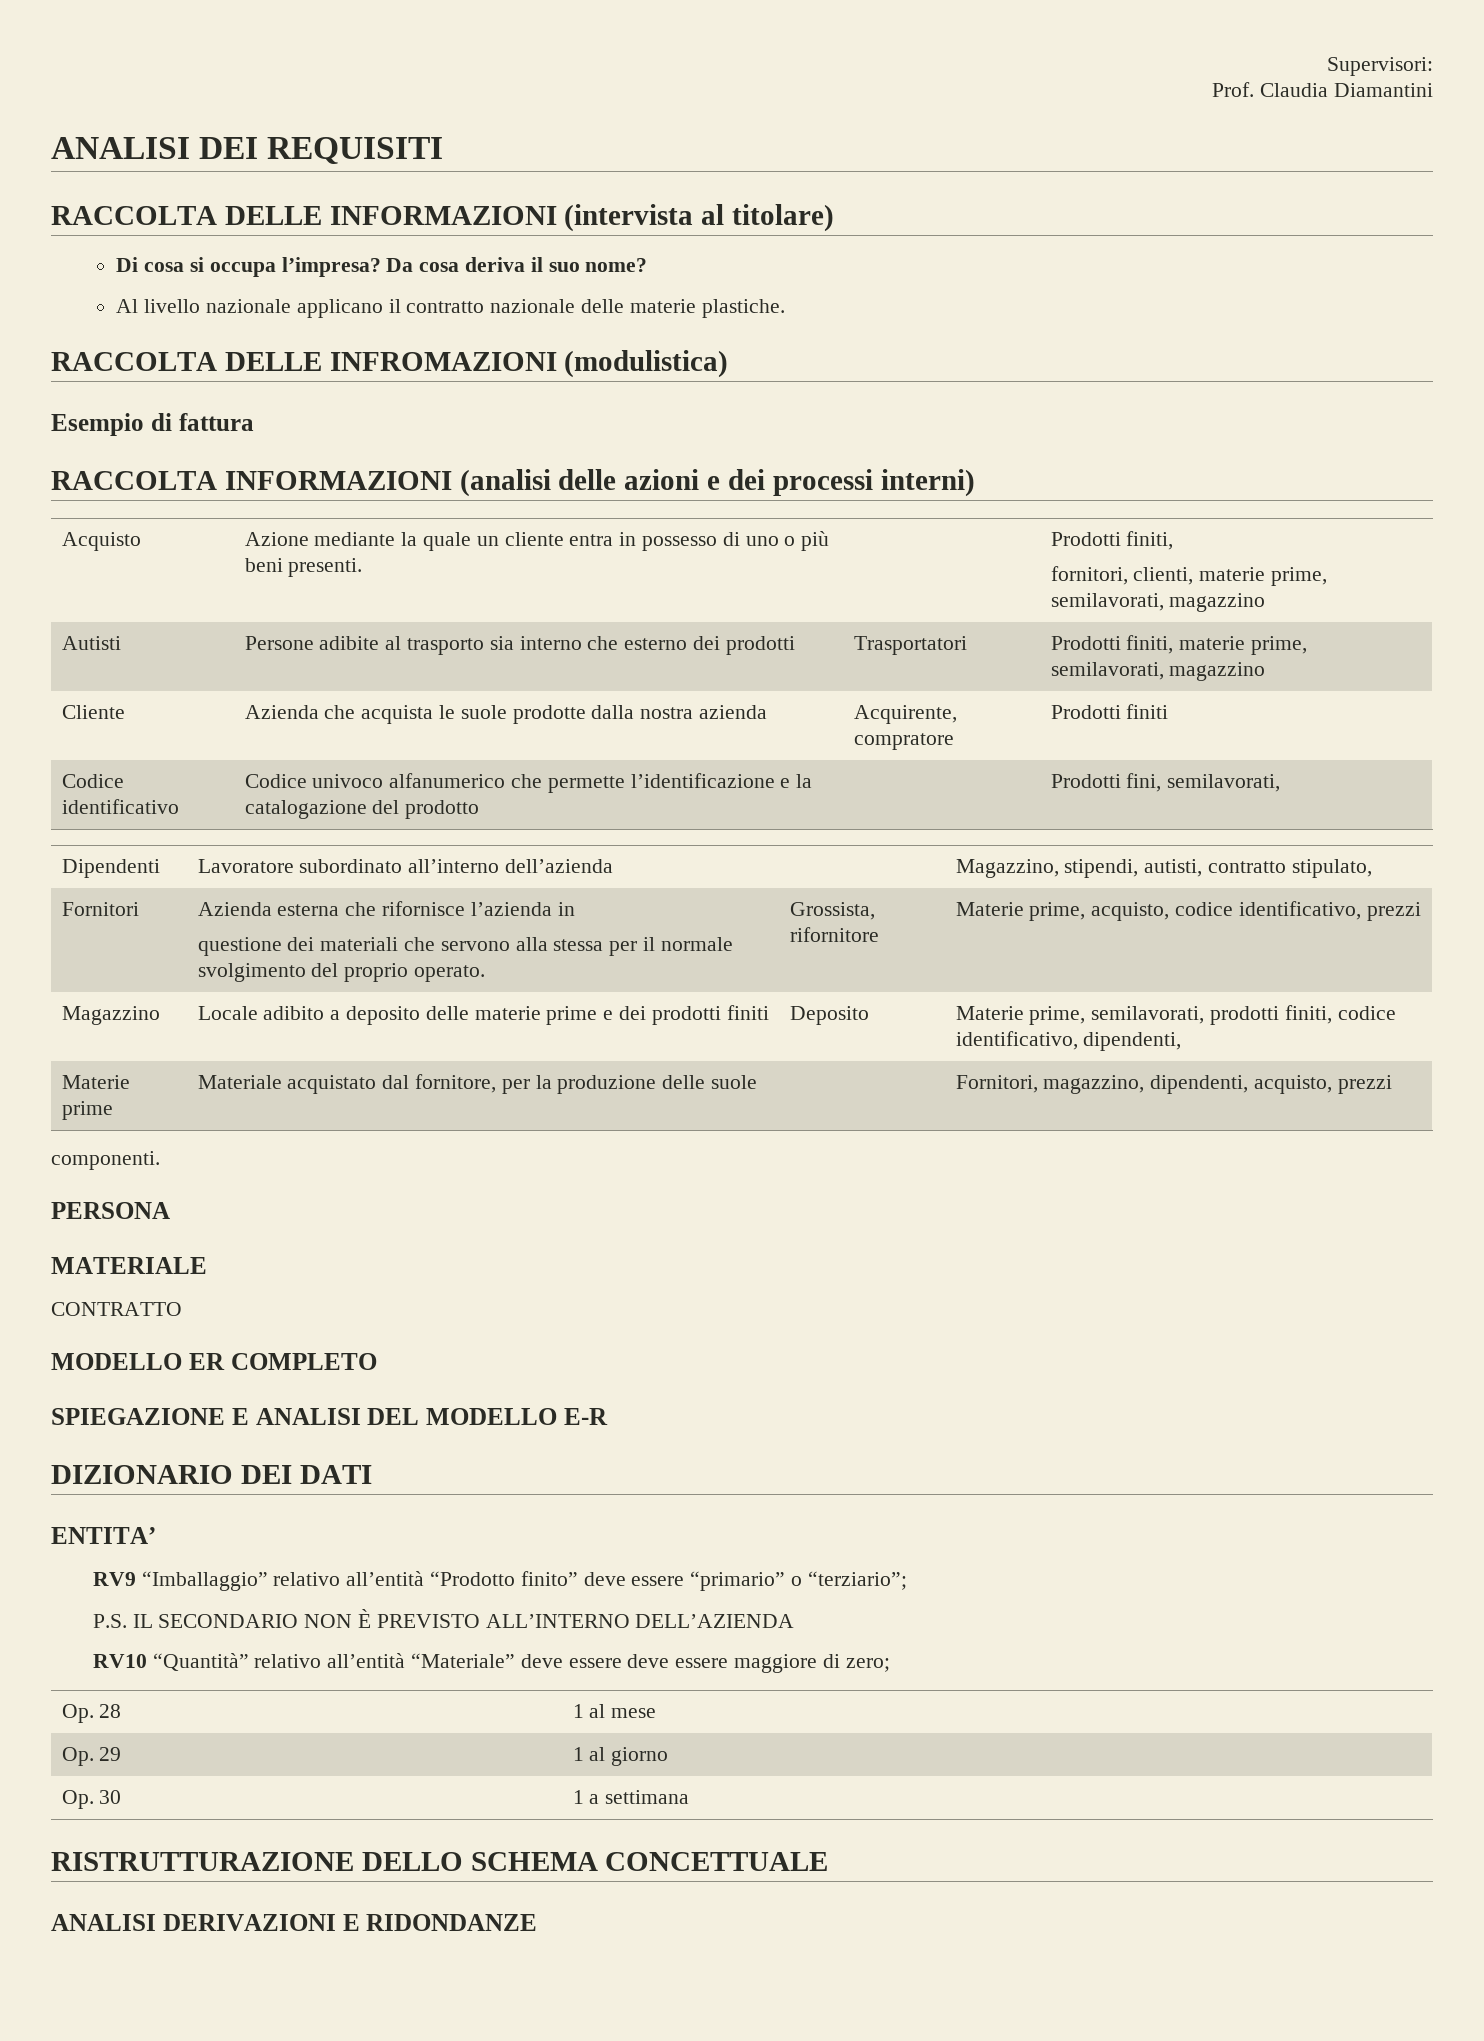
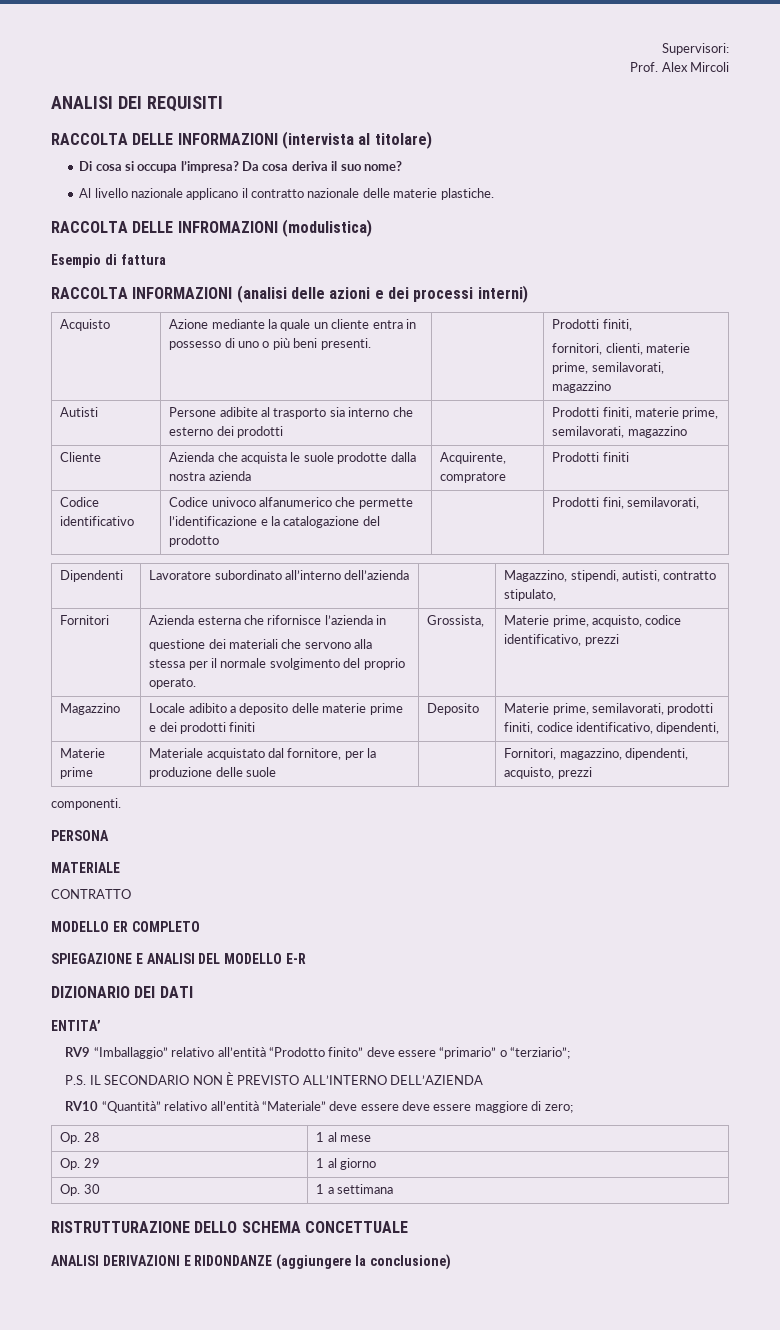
- Prof. Claudia Diamantini
+ Prof. Alex Mircoli
- Autisti | Persone adibite al trasporto sia interno che esterno dei prodotti | Trasportatori | Prodotti finiti, materie prime, semilavorati, magazzino
+ Autisti | Persone adibite al trasporto sia interno che esterno dei prodotti | | Prodotti finiti, materie prime, semilavorati, magazzino
  Fornitori | Azienda esterna che rifornisce l’azienda in
- questione dei materiali che servono alla stessa per il normale svolgimento del proprio operato. | Grossista, rifornitore | Materie prime, acquisto, codice identificativo, prezzi
+ questione dei materiali che servono alla stessa per il normale svolgimento del proprio operato. | Grossista, | Materie prime, acquisto, codice identificativo, prezzi
- ANALISI DERIVAZIONI E RIDONDANZE
+ ANALISI DERIVAZIONI E RIDONDANZE (aggiungere la conclusione)

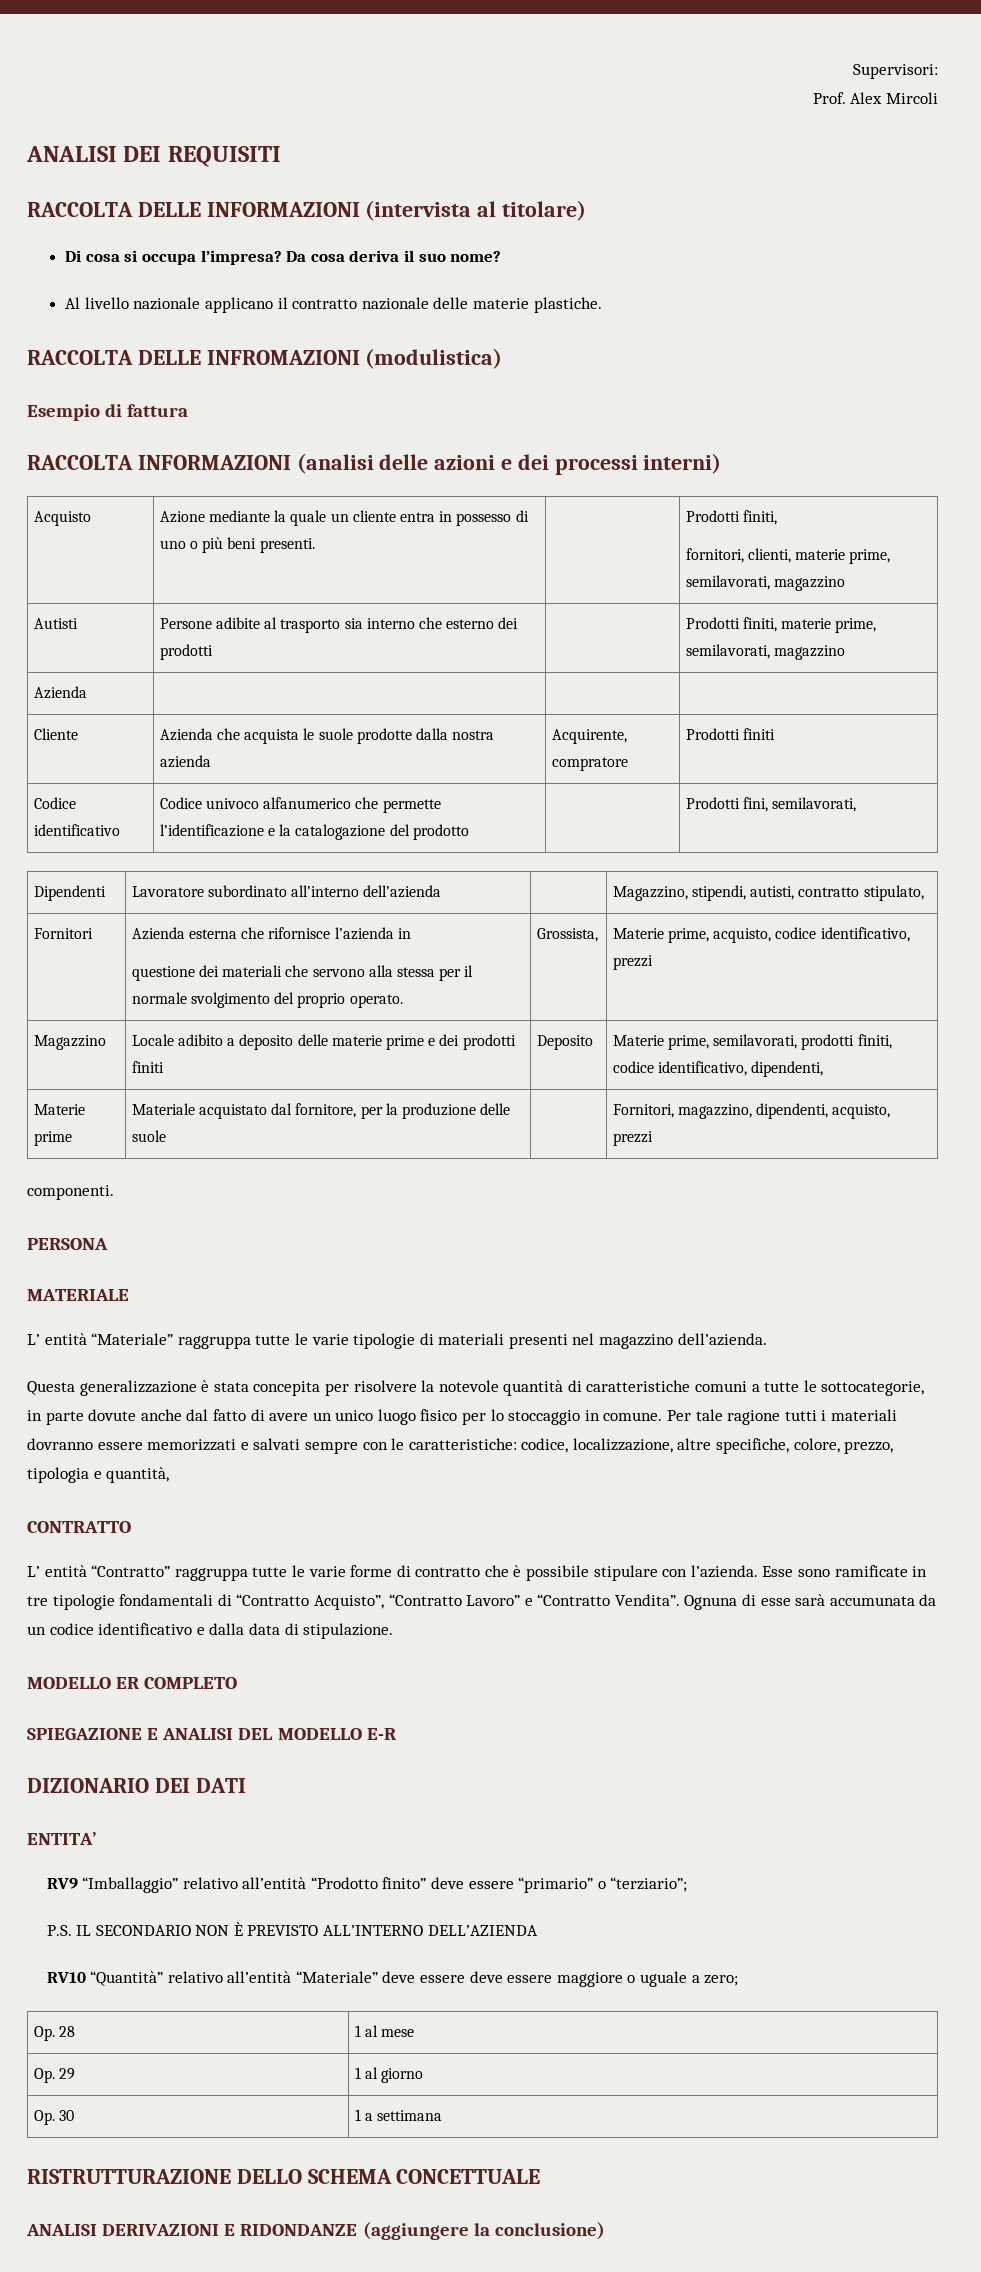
+ Azienda | | |
+ L’ entità “Materiale” raggruppa tutte le varie tipologie di materiali presenti nel magazzino dell’azienda.
+ Questa generalizzazione è stata concepita per risolvere la notevole quantità di caratteristiche comuni a tutte le sottocategorie, in parte dovute anche dal fatto di avere un unico luogo fisico per lo stoccaggio in comune. Per tale ragione tutti i materiali dovranno essere memorizzati e salvati sempre con le caratteristiche: codice, localizzazione, altre specifiche, colore, prezzo, tipologia e quantità,
  CONTRATTO
+ L’ entità “Contratto” raggruppa tutte le varie forme di contratto che è possibile stipulare con l’azienda. Esse sono ramificate in tre tipologie fondamentali di “Contratto Acquisto”, “Contratto Lavoro” e “Contratto Vendita”. Ognuna di esse sarà accumunata da un codice identificativo e dalla data di stipulazione.
- RV10 “Quantità” relativo all’entità “Materiale” deve essere deve essere maggiore di zero;
+ RV10 “Quantità” relativo all’entità “Materiale” deve essere deve essere maggiore o uguale a zero;

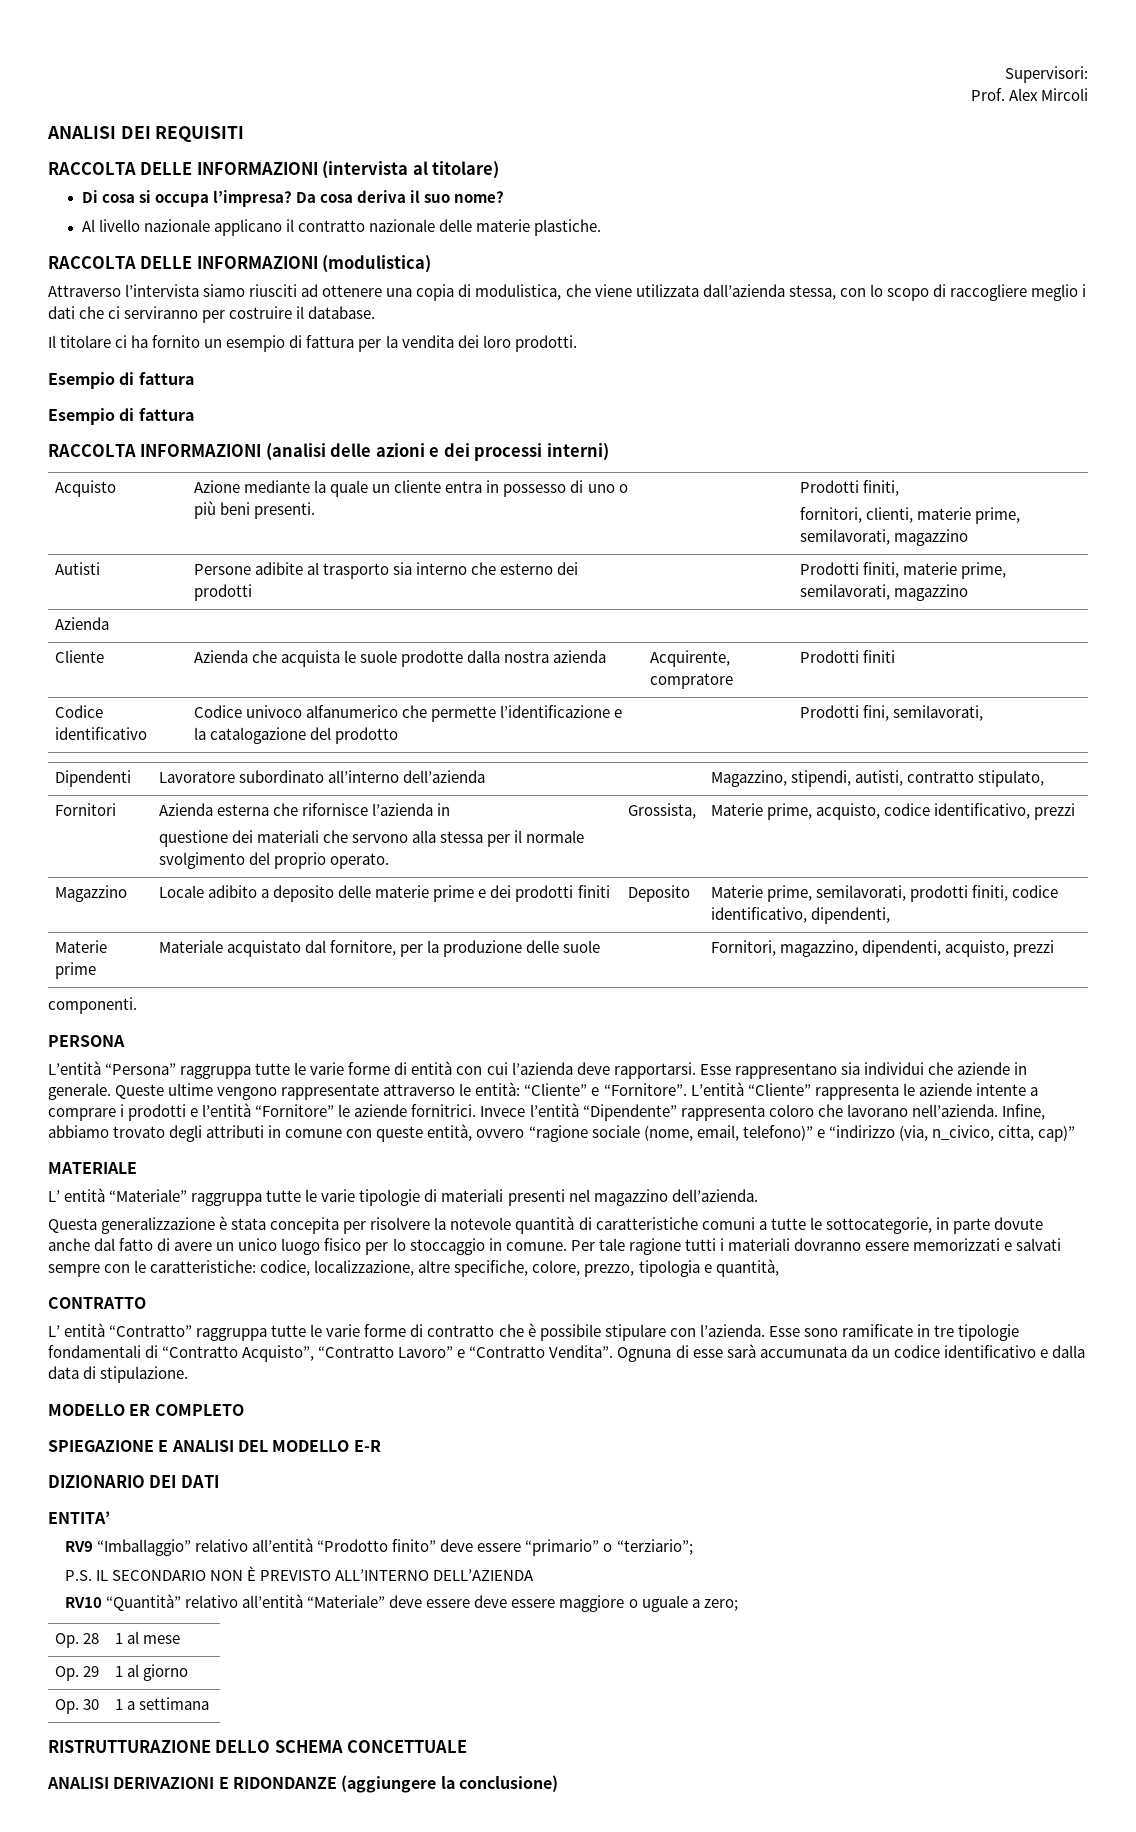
- RACCOLTA DELLE INFROMAZIONI (modulistica)
+ RACCOLTA DELLE INFORMAZIONI (modulistica)
+ Attraverso l’intervista siamo riusciti ad ottenere una copia di modulistica, che viene utilizzata dall’azienda stessa, con lo scopo di raccogliere meglio i dati che ci serviranno per costruire il database.
+ Il titolare ci ha fornito un esempio di fattura per la vendita dei loro prodotti.
+ Esempio di fattura
+ L’entità “Persona” raggruppa tutte le varie forme di entità con cui l’azienda deve rapportarsi. Esse rappresentano sia individui che aziende in generale. Queste ultime vengono rappresentate attraverso le entità: “Cliente” e “Fornitore”. L’entità “Cliente” rappresenta le aziende intente a comprare i prodotti e l’entità “Fornitore” le aziende fornitrici. Invece l’entità “Dipendente” rappresenta coloro che lavorano nell’azienda. Infine, abbiamo trovato degli attributi in comune con queste entità, ovvero “ragione sociale (nome, email, telefono)” e “indirizzo (via, n_civico, citta, cap)”

